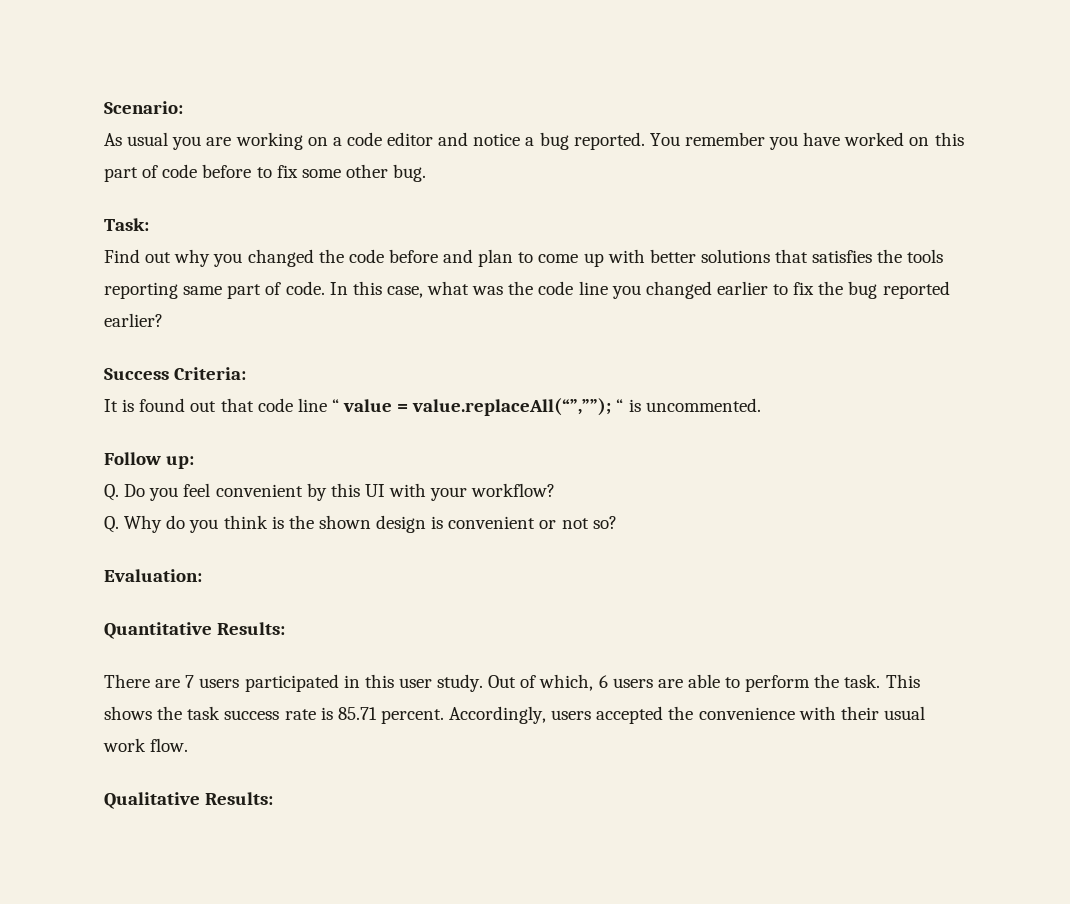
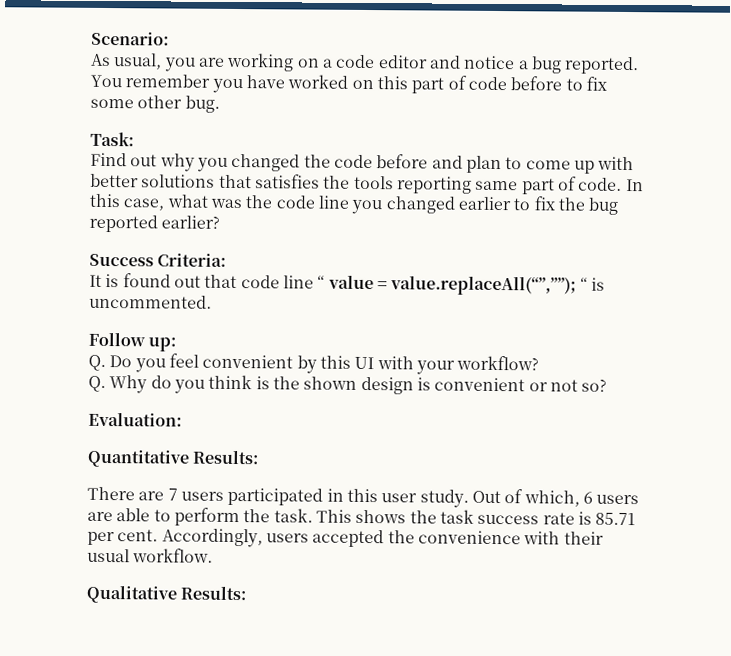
- As usual you are working on a code editor and notice a bug reported.
+ As usual, you are working on a code editor and notice a bug reported.
- This shows the task success rate is 85.71 percent.
+ This shows the task success rate is 85.71 per cent.
- Accordingly, users accepted the convenience with their usual work flow.
+ Accordingly, users accepted the convenience with their usual workflow.

